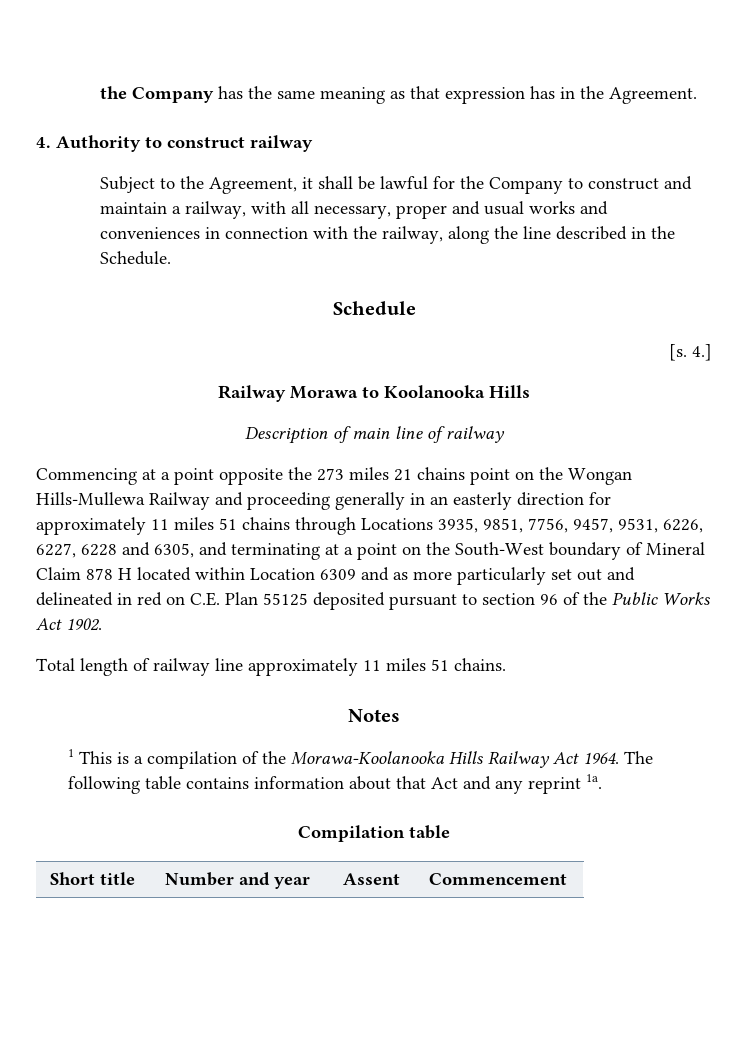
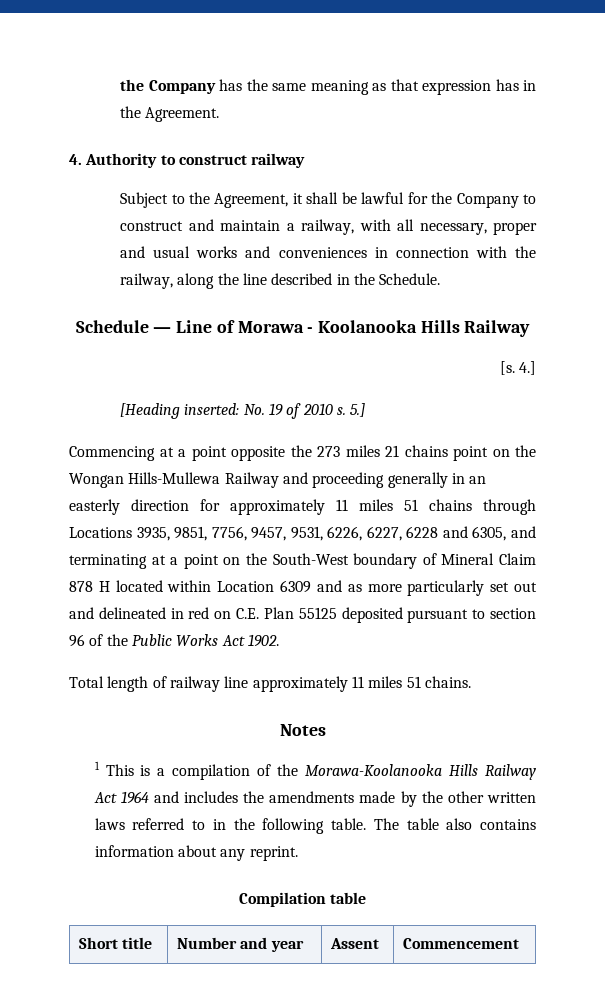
- Schedule
+ Schedule — Line of Morawa - Koolanooka Hills Railway
  [s. 4.]
- Railway Morawa to Koolanooka Hills
- Description of main line of railway
+ [Heading inserted: No. 19 of 2010 s. 5.]
- 1 This is a compilation of the Morawa-Koolanooka Hills Railway Act 1964. The following table contains information about that Act and any reprint 1a.
+ 1 This is a compilation of the Morawa-Koolanooka Hills Railway Act 1964 and includes the amendments made by the other written laws referred to in the following table. The table also contains information about any reprint.

